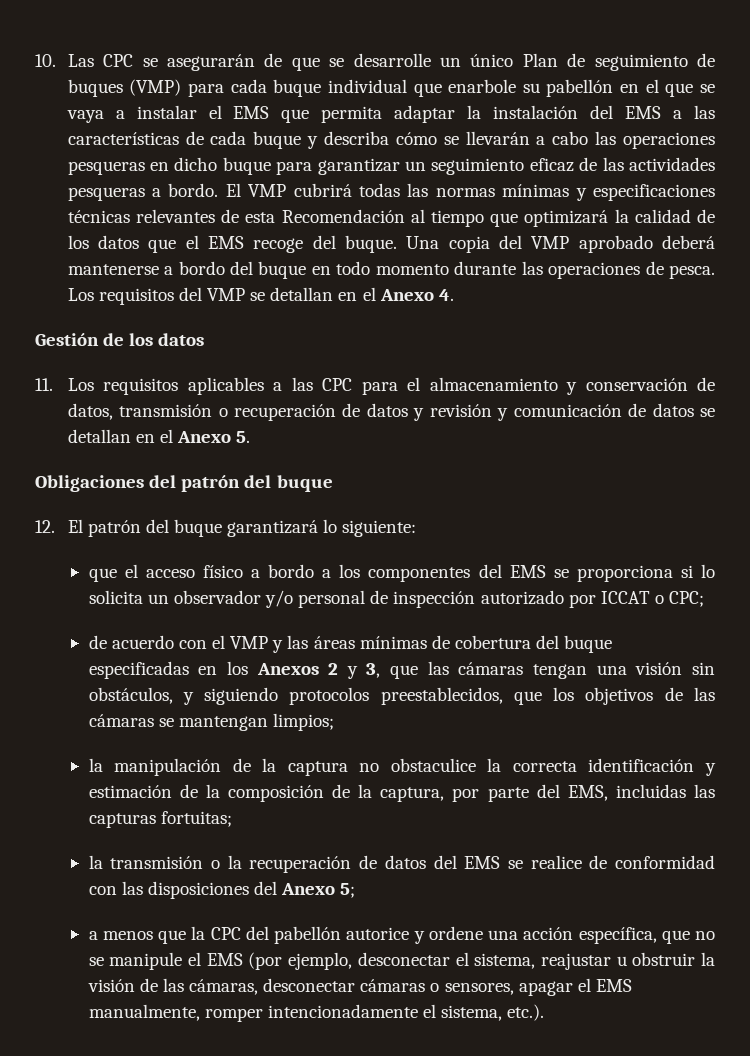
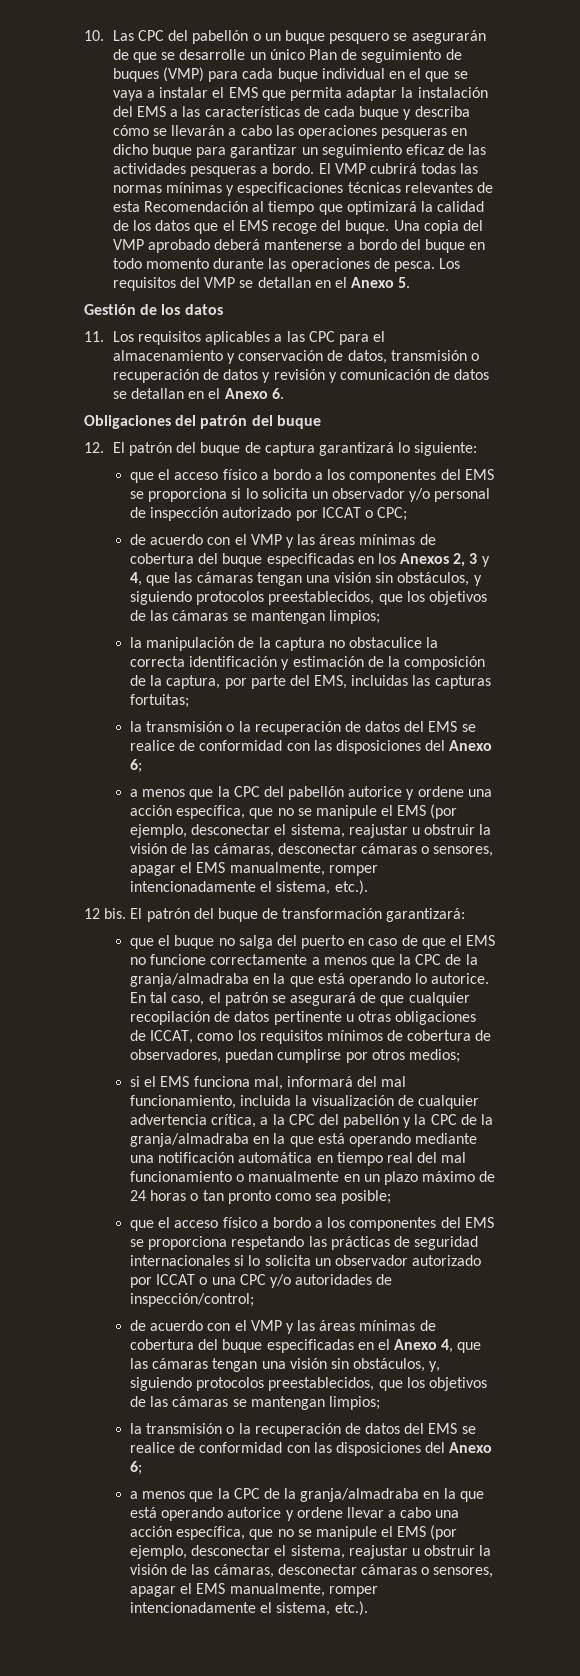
- 10. Las CPC se asegurarán de que se desarrolle un único Plan de seguimiento de buques (VMP) para cada buque individual que enarbole su pabellón en el que se vaya a instalar el EMS que permita adaptar la instalación del EMS a las características de cada buque y describa cómo se llevarán a cabo las operaciones pesqueras en dicho buque para garantizar un seguimiento eficaz de las actividades pesqueras a bordo.
+ 10. Las CPC del pabellón o un buque pesquero se asegurarán de que se desarrolle un único Plan de seguimiento de buques (VMP) para cada buque individual en el que se vaya a instalar el EMS que permita adaptar la instalación del EMS a las características de cada buque y describa cómo se llevarán a cabo las operaciones pesqueras en dicho buque para garantizar un seguimiento eficaz de las actividades pesqueras a bordo.
- Los requisitos del VMP se detallan en el Anexo 4.
+ Los requisitos del VMP se detallan en el Anexo 5.
- 11. Los requisitos aplicables a las CPC para el almacenamiento y conservación de datos, transmisión o recuperación de datos y revisión y comunicación de datos se detallan en el Anexo 5.
+ 11. Los requisitos aplicables a las CPC para el almacenamiento y conservación de datos, transmisión o recuperación de datos y revisión y comunicación de datos se detallan en el Anexo 6.
- 12. El patrón del buque garantizará lo siguiente:
+ 12. El patrón del buque de captura garantizará lo siguiente:
- de acuerdo con el VMP y las áreas mínimas de cobertura del buque especificadas en los Anexos 2 y 3, que las cámaras tengan una visión sin obstáculos, y siguiendo protocolos preestablecidos, que los objetivos de las cámaras se mantengan limpios;
+ de acuerdo con el VMP y las áreas mínimas de cobertura del buque especificadas en los Anexos 2, 3 y 4, que las cámaras tengan una visión sin obstáculos, y siguiendo protocolos preestablecidos, que los objetivos de las cámaras se mantengan limpios;
  la manipulación de la captura no obstaculice la correcta identificación y estimación de la composición de la captura, por parte del EMS, incluidas las capturas fortuitas;
- la transmisión o la recuperación de datos del EMS se realice de conformidad con las disposiciones del Anexo 5;
+ la transmisión o la recuperación de datos del EMS se realice de conformidad con las disposiciones del Anexo 6;
+ 12 bis. El patrón del buque de transformación garantizará:
+ que el buque no salga del puerto en caso de que el EMS no funcione correctamente a menos que la CPC de la granja/almadraba en la que está operando lo autorice. En tal caso, el patrón se asegurará de que cualquier recopilación de datos pertinente u otras obligaciones de ICCAT, como los requisitos mínimos de cobertura de observadores, puedan cumplirse por otros medios;
+ si el EMS funciona mal, informará del mal funcionamiento, incluida la visualización de cualquier advertencia crítica, a la CPC del pabellón y la CPC de la granja/almadraba en la que está operando mediante una notificación automática en tiempo real del mal funcionamiento o manualmente en un plazo máximo de 24 horas o tan pronto como sea posible;
+ que el acceso físico a bordo a los componentes del EMS se proporciona respetando las prácticas de seguridad internacionales si lo solicita un observador autorizado por ICCAT o una CPC y/o autoridades de inspección/control;
+ de acuerdo con el VMP y las áreas mínimas de cobertura del buque especificadas en el Anexo 4, que las cámaras tengan una visión sin obstáculos, y, siguiendo protocolos preestablecidos, que los objetivos de las cámaras se mantengan limpios;
+ la transmisión o la recuperación de datos del EMS se realice de conformidad con las disposiciones del Anexo 6;
+ a menos que la CPC de la granja/almadraba en la que está operando autorice y ordene llevar a cabo una acción específica, que no se manipule el EMS (por ejemplo, desconectar el sistema, reajustar u obstruir la visión de las cámaras, desconectar cámaras o sensores, apagar el EMS manualmente, romper intencionadamente el sistema, etc.).

